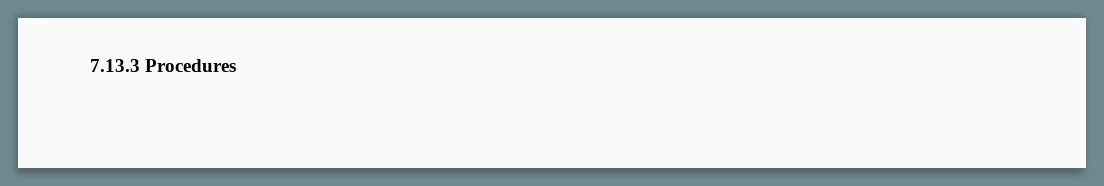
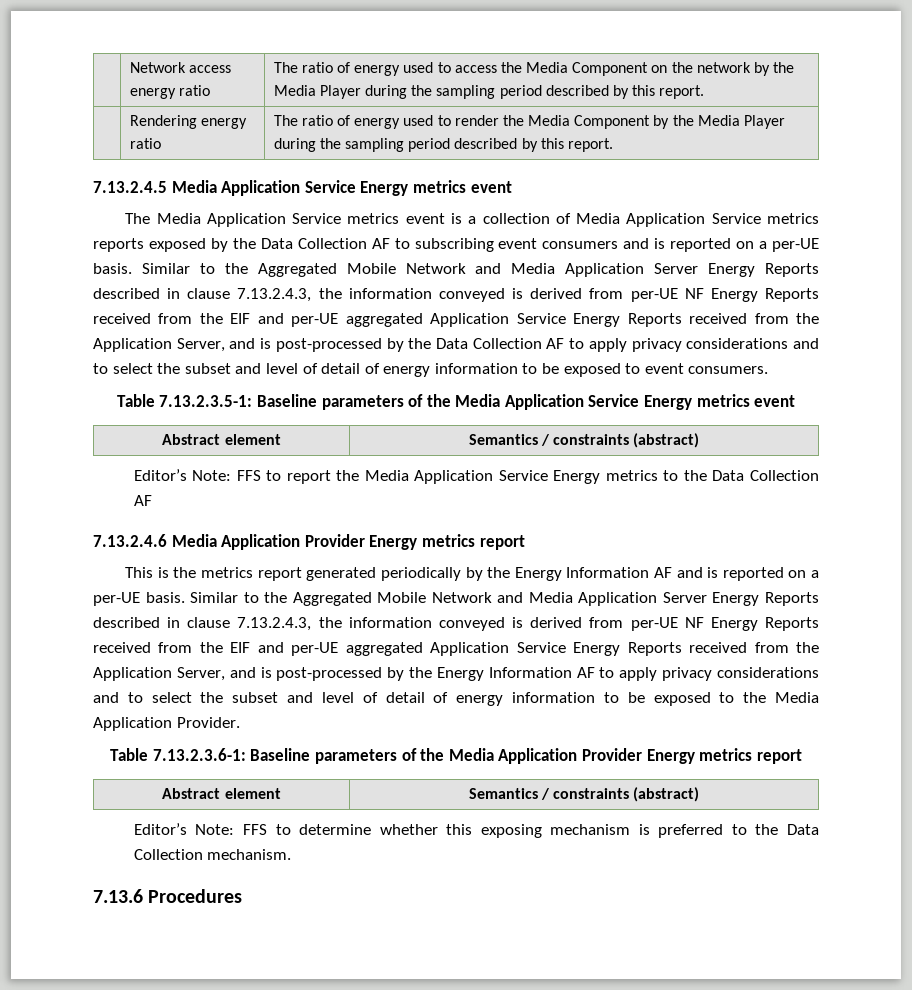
- 7.13.3 Procedures
+ | Network access energy ratio | The ratio of energy used to access the Media Component on the network by the Media Player during the sampling period described by this report.
+ | Rendering energy ratio | The ratio of energy used to render the Media Component by the Media Player during the sampling period described by this report.
+ 7.13.2.4.5 Media Application Service Energy metrics event
+ The Media Application Service metrics event is a collection of Media Application Service metrics reports exposed by the Data Collection AF to subscribing event consumers and is reported on a per-UE basis. Similar to the Aggregated Mobile Network and Media Application Server Energy Reports described in clause 7.13.2.4.3, the information conveyed is derived from per-UE NF Energy Reports received from the EIF and per-UE aggregated Application Service Energy Reports received from the Application Server, and is post-processed by the Data Collection AF to apply privacy considerations and to select the subset and level of detail of energy information to be exposed to event consumers.
+ Table 7.13.2.3.5-1: Baseline parameters of the Media Application Service Energy metrics event
+ Abstract element | Semantics / constraints (abstract)
+ Editor’s Note: FFS to report the Media Application Service Energy metrics to the Data Collection AF
+ 7.13.2.4.6 Media Application Provider Energy metrics report
+ This is the metrics report generated periodically by the Energy Information AF and is reported on a per-UE basis. Similar to the Aggregated Mobile Network and Media Application Server Energy Reports described in clause 7.13.2.4.3, the information conveyed is derived from per-UE NF Energy Reports received from the EIF and per-UE aggregated Application Service Energy Reports received from the Application Server, and is post-processed by the Energy Information AF to apply privacy considerations and to select the subset and level of detail of energy information to be exposed to the Media Application Provider.
+ Table 7.13.2.3.6-1: Baseline parameters of the Media Application Provider Energy metrics report
+ Abstract element | Semantics / constraints (abstract)
+ Editor’s Note: FFS to determine whether this exposing mechanism is preferred to the Data Collection mechanism.
+ 7.13.6 Procedures

